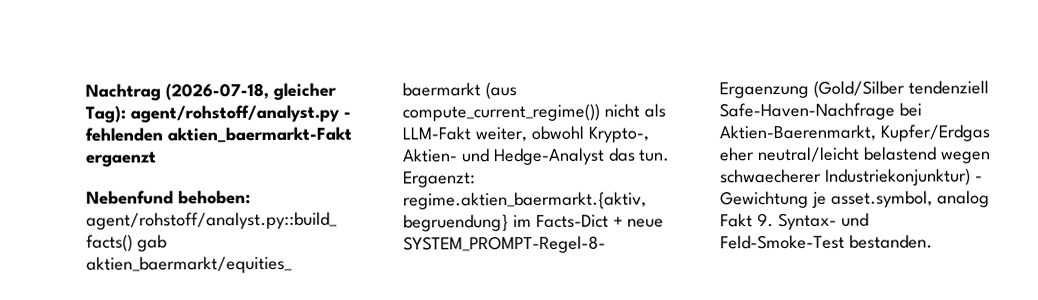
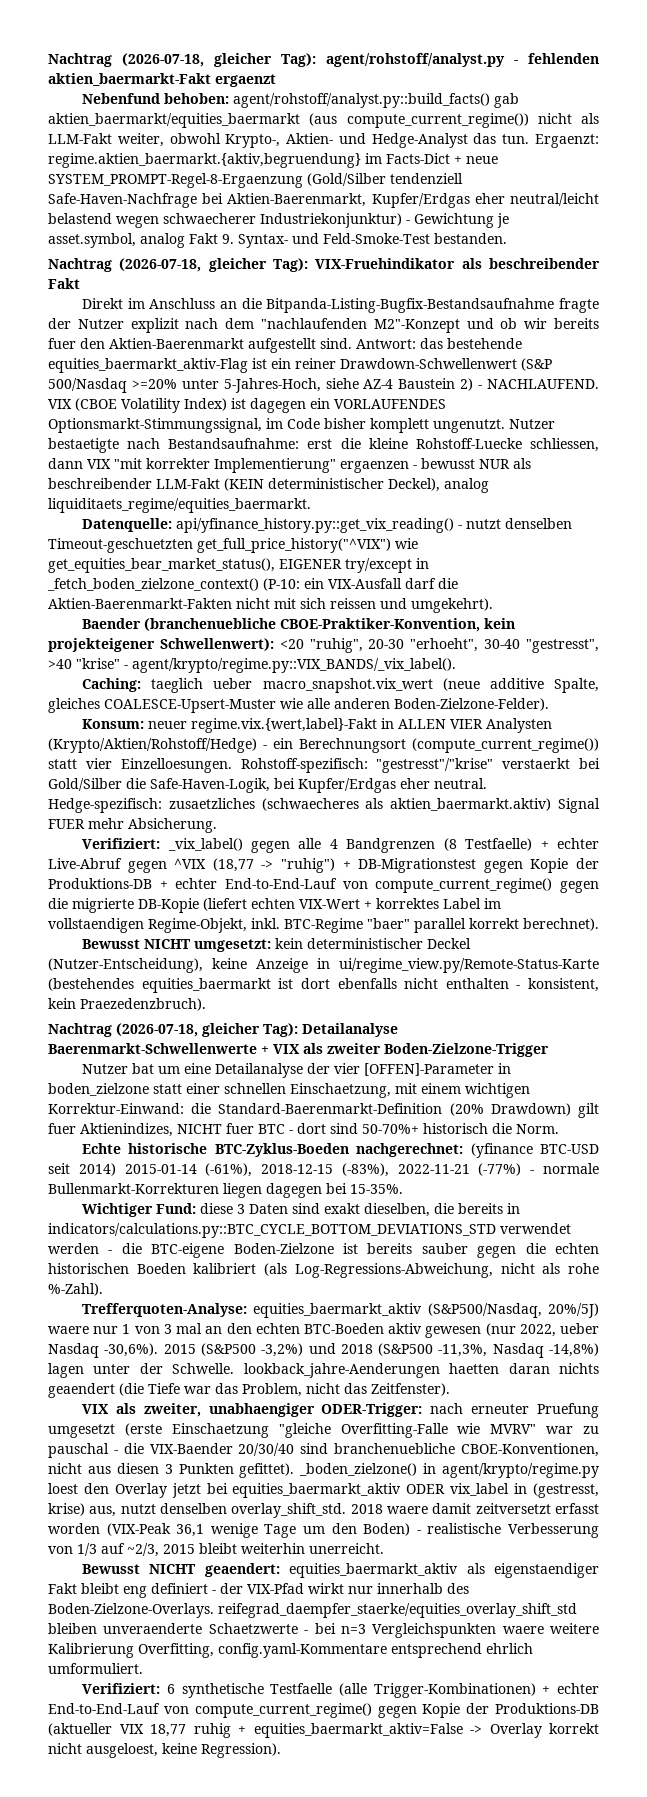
+ Nachtrag (2026-07-18, gleicher Tag): VIX-Fruehindikator als beschreibender Fakt
+ Direkt im Anschluss an die Bitpanda-Listing-Bugfix-Bestandsaufnahme fragte der Nutzer explizit nach dem "nachlaufenden M2"-Konzept und ob wir bereits fuer den Aktien-Baerenmarkt aufgestellt sind. Antwort: das bestehende equities_baermarkt_aktiv-Flag ist ein reiner Drawdown-Schwellenwert (S&P 500/Nasdaq >=20% unter 5-Jahres-Hoch, siehe AZ-4 Baustein 2) - NACHLAUFEND. VIX (CBOE Volatility Index) ist dagegen ein VORLAUFENDES Optionsmarkt-Stimmungssignal, im Code bisher komplett ungenutzt. Nutzer bestaetigte nach Bestandsaufnahme: erst die kleine Rohstoff-Luecke schliessen, dann VIX "mit korrekter Implementierung" ergaenzen - bewusst NUR als beschreibender LLM-Fakt (KEIN deterministischer Deckel), analog liquiditaets_regime/equities_baermarkt.
+ Datenquelle: api/yfinance_history.py::get_vix_reading() - nutzt denselben Timeout-geschuetzten get_full_price_history("^VIX") wie get_equities_bear_market_status(), EIGENER try/except in _fetch_boden_zielzone_context() (P-10: ein VIX-Ausfall darf die Aktien-Baerenmarkt-Fakten nicht mit sich reissen und umgekehrt).
+ Baender (branchenuebliche CBOE-Praktiker-Konvention, kein projekteigener Schwellenwert): <20 "ruhig", 20-30 "erhoeht", 30-40 "gestresst", >40 "krise" - agent/krypto/regime.py::VIX_BANDS/_vix_label().
+ Caching: taeglich ueber macro_snapshot.vix_wert (neue additive Spalte, gleiches COALESCE-Upsert-Muster wie alle anderen Boden-Zielzone-Felder).
+ Konsum: neuer regime.vix.{wert,label}-Fakt in ALLEN VIER Analysten (Krypto/Aktien/Rohstoff/Hedge) - ein Berechnungsort (compute_current_regime()) statt vier Einzelloesungen. Rohstoff-spezifisch: "gestresst"/"krise" verstaerkt bei Gold/Silber die Safe-Haven-Logik, bei Kupfer/Erdgas eher neutral. Hedge-spezifisch: zusaetzliches (schwaecheres als aktien_baermarkt.aktiv) Signal FUER mehr Absicherung.
+ Verifiziert: _vix_label() gegen alle 4 Bandgrenzen (8 Testfaelle) + echter Live-Abruf gegen ^VIX (18,77 -> "ruhig") + DB-Migrationstest gegen Kopie der Produktions-DB + echter End-to-End-Lauf von compute_current_regime() gegen die migrierte DB-Kopie (liefert echten VIX-Wert + korrektes Label im vollstaendigen Regime-Objekt, inkl. BTC-Regime "baer" parallel korrekt berechnet).
+ Bewusst NICHT umgesetzt: kein deterministischer Deckel (Nutzer-Entscheidung), keine Anzeige in ui/regime_view.py/Remote-Status-Karte (bestehendes equities_baermarkt ist dort ebenfalls nicht enthalten - konsistent, kein Praezedenzbruch).
+ Nachtrag (2026-07-18, gleicher Tag): Detailanalyse Baerenmarkt-Schwellenwerte + VIX als zweiter Boden-Zielzone-Trigger
+ Nutzer bat um eine Detailanalyse der vier [OFFEN]-Parameter in boden_zielzone statt einer schnellen Einschaetzung, mit einem wichtigen Korrektur-Einwand: die Standard-Baerenmarkt-Definition (20% Drawdown) gilt fuer Aktienindizes, NICHT fuer BTC - dort sind 50-70%+ historisch die Norm.
+ Echte historische BTC-Zyklus-Boeden nachgerechnet: (yfinance BTC-USD seit 2014) 2015-01-14 (-61%), 2018-12-15 (-83%), 2022-11-21 (-77%) - normale Bullenmarkt-Korrekturen liegen dagegen bei 15-35%.
+ Wichtiger Fund: diese 3 Daten sind exakt dieselben, die bereits in indicators/calculations.py::BTC_CYCLE_BOTTOM_DEVIATIONS_STD verwendet werden - die BTC-eigene Boden-Zielzone ist bereits sauber gegen die echten historischen Boeden kalibriert (als Log-Regressions-Abweichung, nicht als rohe %-Zahl).
+ Trefferquoten-Analyse: equities_baermarkt_aktiv (S&P500/Nasdaq, 20%/5J) waere nur 1 von 3 mal an den echten BTC-Boeden aktiv gewesen (nur 2022, ueber Nasdaq -30,6%). 2015 (S&P500 -3,2%) und 2018 (S&P500 -11,3%, Nasdaq -14,8%) lagen unter der Schwelle. lookback_jahre-Aenderungen haetten daran nichts geaendert (die Tiefe war das Problem, nicht das Zeitfenster).
+ VIX als zweiter, unabhaengiger ODER-Trigger: nach erneuter Pruefung umgesetzt (erste Einschaetzung "gleiche Overfitting-Falle wie MVRV" war zu pauschal - die VIX-Baender 20/30/40 sind branchenuebliche CBOE-Konventionen, nicht aus diesen 3 Punkten gefittet). _boden_zielzone() in agent/krypto/regime.py loest den Overlay jetzt bei equities_baermarkt_aktiv ODER vix_label in (gestresst, krise) aus, nutzt denselben overlay_shift_std. 2018 waere damit zeitversetzt erfasst worden (VIX-Peak 36,1 wenige Tage um den Boden) - realistische Verbesserung von 1/3 auf ~2/3, 2015 bleibt weiterhin unerreicht.
+ Bewusst NICHT geaendert: equities_baermarkt_aktiv als eigenstaendiger Fakt bleibt eng definiert - der VIX-Pfad wirkt nur innerhalb des Boden-Zielzone-Overlays. reifegrad_daempfer_staerke/equities_overlay_shift_std bleiben unveraenderte Schaetzwerte - bei n=3 Vergleichspunkten waere weitere Kalibrierung Overfitting, config.yaml-Kommentare entsprechend ehrlich umformuliert.
+ Verifiziert: 6 synthetische Testfaelle (alle Trigger-Kombinationen) + echter End-to-End-Lauf von compute_current_regime() gegen Kopie der Produktions-DB (aktueller VIX 18,77 ruhig + equities_baermarkt_aktiv=False -> Overlay korrekt nicht ausgeloest, keine Regression).

